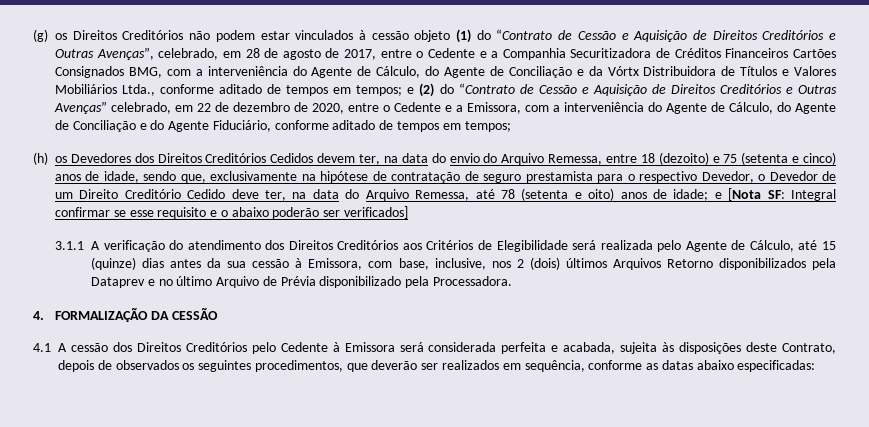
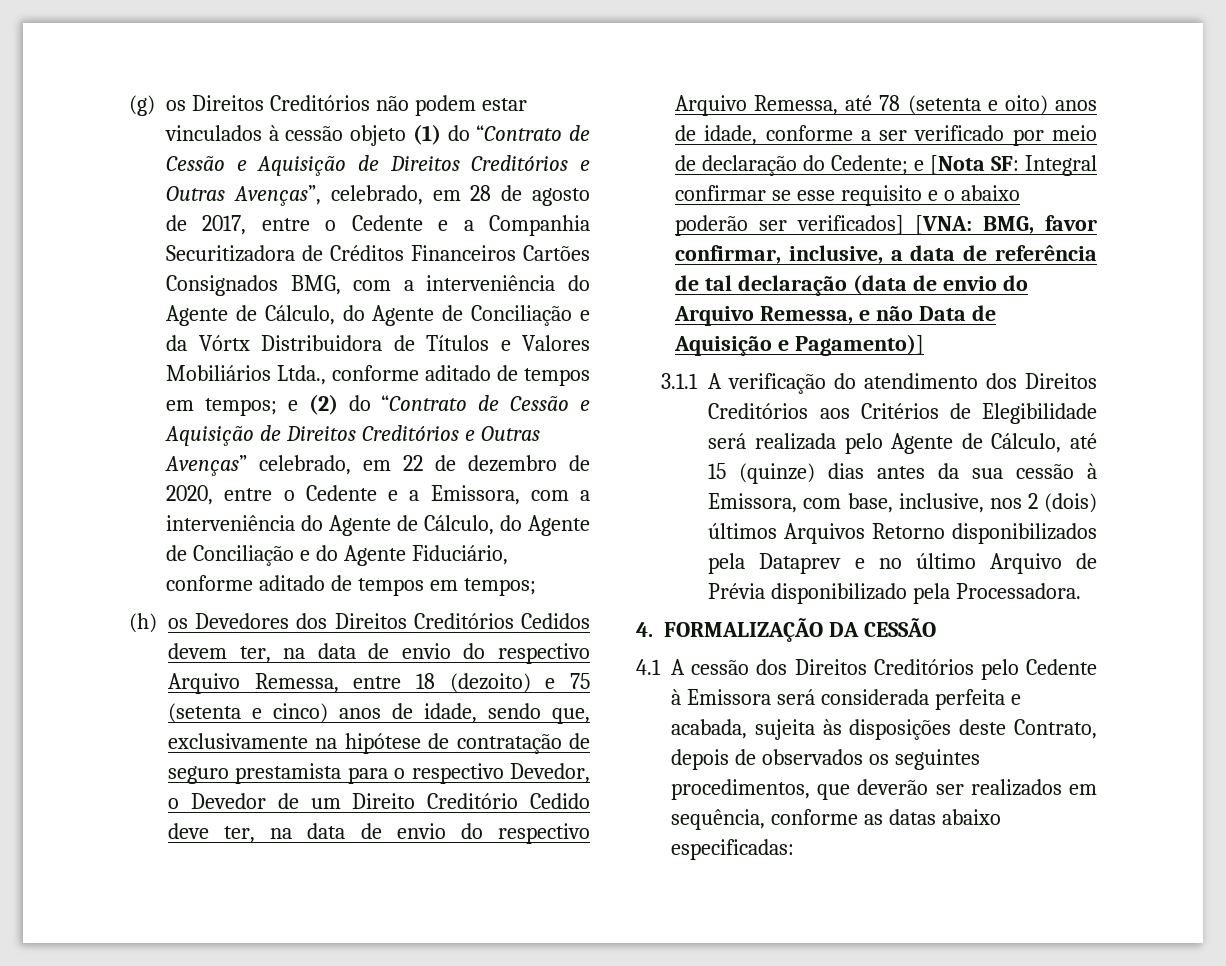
- (h) os Devedores dos Direitos Creditórios Cedidos devem ter, na data do envio do Arquivo Remessa, entre 18 (dezoito) e 75 (setenta e cinco) anos de idade, sendo que, exclusivamente na hipótese de contratação de seguro prestamista para o respectivo Devedor, o Devedor de um Direito Creditório Cedido deve ter, na data do Arquivo Remessa, até 78 (setenta e oito) anos de idade;
+ (h) os Devedores dos Direitos Creditórios Cedidos devem ter, na data de envio do respectivo Arquivo Remessa, entre 18 (dezoito) e 75 (setenta e cinco) anos de idade, sendo que, exclusivamente na hipótese de contratação de seguro prestamista para o respectivo Devedor, o Devedor de um Direito Creditório Cedido deve ter, na data de envio do respectivo Arquivo Remessa, até 78 (setenta e oito) anos de idade, conforme a ser verificado por meio de declaração do Cedente;
- Integral confirmar se esse requisito e o abaixo poderão ser verificados]
+ Integral confirmar se esse requisito e o abaixo poderão ser verificados] [VNA: BMG, favor confirmar, inclusive, a data de referência de tal declaração (data de envio do Arquivo Remessa, e não Data de Aquisição e Pagamento)]

